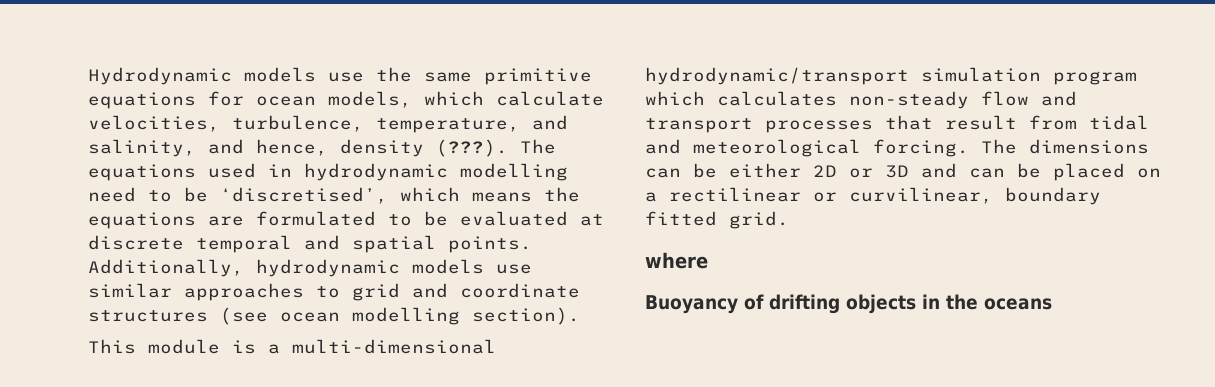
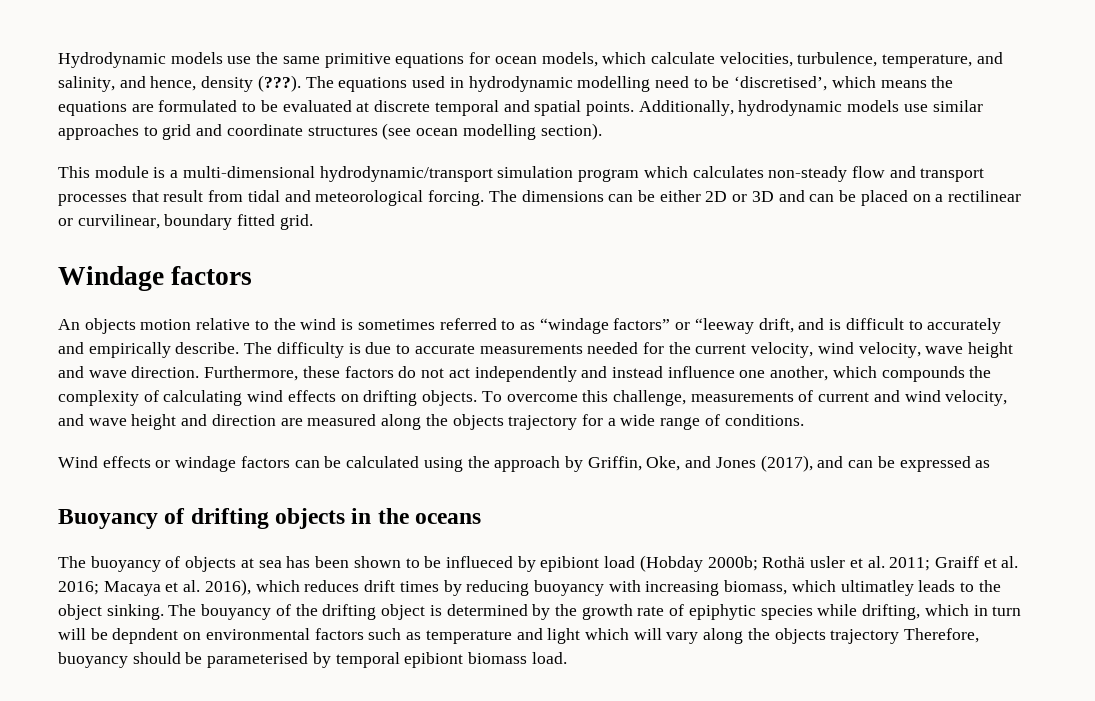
- where
+ Windage factors
+ An objects motion relative to the wind is sometimes referred to as “windage factors” or “leeway drift, and is difficult to accurately and empirically describe. The difficulty is due to accurate measurements needed for the current velocity, wind velocity, wave height and wave direction. Furthermore, these factors do not act independently and instead influence one another, which compounds the complexity of calculating wind effects on drifting objects. To overcome this challenge, measurements of current and wind velocity, and wave height and direction are measured along the objects trajectory for a wide range of conditions.
+ Wind effects or windage factors can be calculated using the approach by Griffin, Oke, and Jones (2017), and can be expressed as
+ The buoyancy of objects at sea has been shown to be influeced by epibiont load (Hobday 2000b; Rothä usler et al. 2011; Graiff et al. 2016; Macaya et al. 2016), which reduces drift times by reducing buoyancy with increasing biomass, which ultimatley leads to the object sinking. The bouyancy of the drifting object is determined by the growth rate of epiphytic species while drifting, which in turn will be depndent on environmental factors such as temperature and light which will vary along the objects trajectory Therefore, buoyancy should be parameterised by temporal epibiont biomass load.

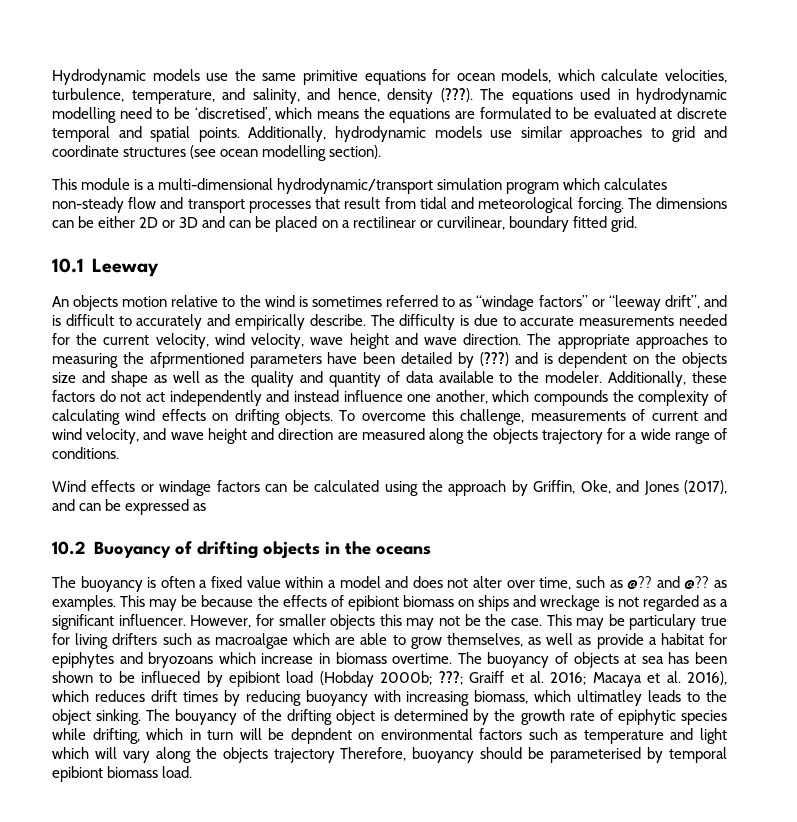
- Windage factors
+ 10.1 Leeway
- An objects motion relative to the wind is sometimes referred to as “windage factors” or “leeway drift, and is difficult to accurately and empirically describe.
+ An objects motion relative to the wind is sometimes referred to as “windage factors” or “leeway drift”, and is difficult to accurately and empirically describe.
- Furthermore, these factors do not act independently and instead influence one another, which compounds the complexity of calculating wind effects on drifting objects.
+ The appropriate approaches to measuring the afprmentioned parameters have been detailed by (???) and is dependent on the objects size and shape as well as the quality and quantity of data available to the modeler. Additionally, these factors do not act independently and instead influence one another, which compounds the complexity of calculating wind effects on drifting objects.
- Buoyancy of drifting objects in the oceans
+ 10.2 Buoyancy of drifting objects in the oceans
- The buoyancy of objects at sea has been shown to be influeced by epibiont load (Hobday 2000b; Rothä usler et al. 2011; Graiff et al. 2016; Macaya et al. 2016), which reduces drift times by reducing buoyancy with increasing biomass, which ultimatley leads to the object sinking.
+ The buoyancy is often a fixed value within a model and does not alter over time, such as @?? and @?? as examples. This may be because the effects of epibiont biomass on ships and wreckage is not regarded as a significant influencer. However, for smaller objects this may not be the case. This may be particulary true for living drifters such as macroalgae which are able to grow themselves, as well as provide a habitat for epiphytes and bryozoans which increase in biomass overtime. The buoyancy of objects at sea has been shown to be influeced by epibiont load (Hobday 2000b; ???; Graiff et al. 2016; Macaya et al. 2016), which reduces drift times by reducing buoyancy with increasing biomass, which ultimatley leads to the object sinking.

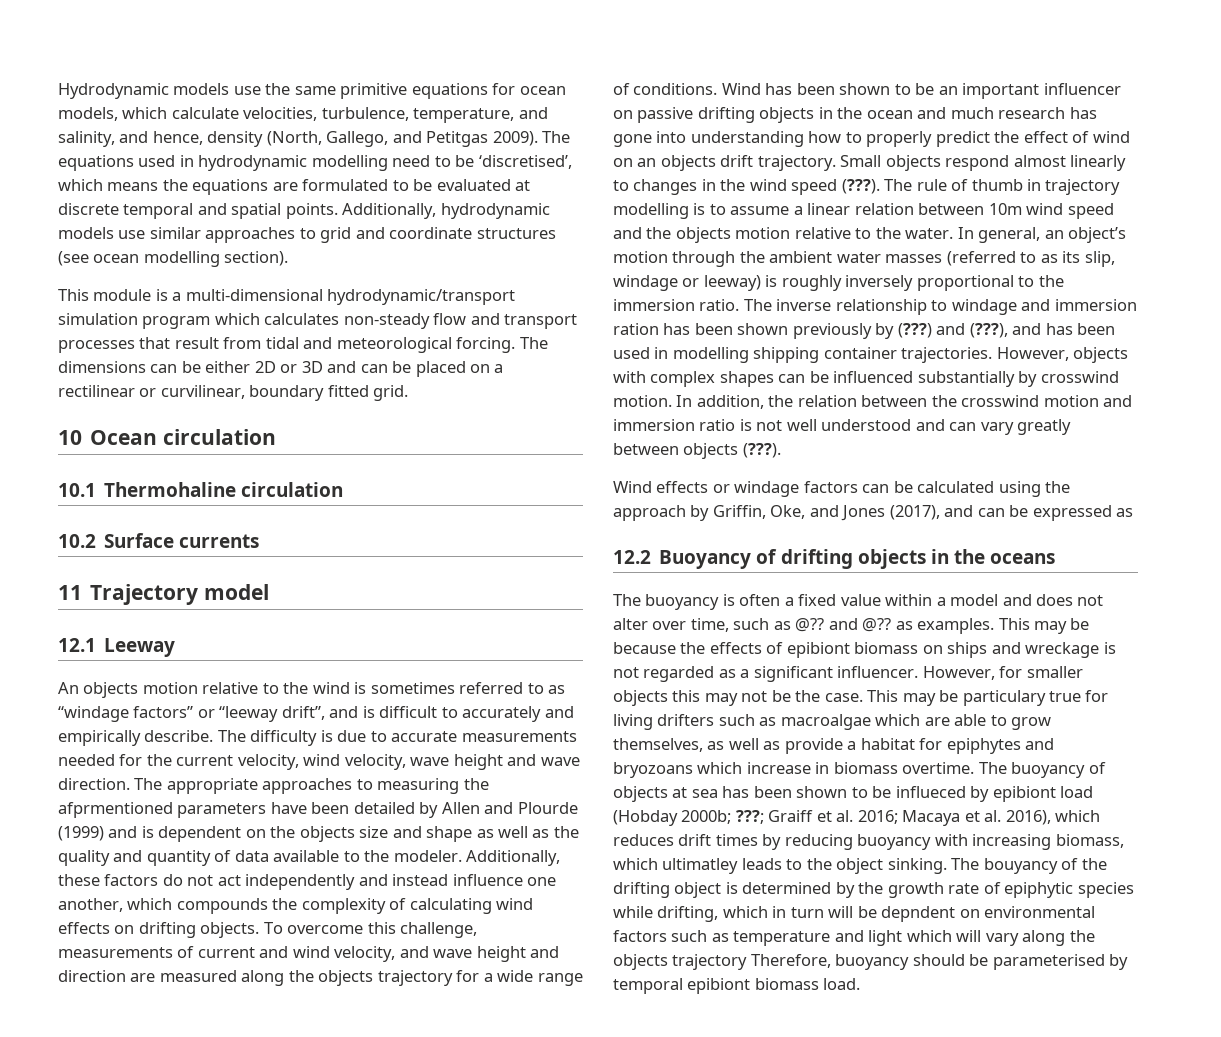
- Hydrodynamic models use the same primitive equations for ocean models, which calculate velocities, turbulence, temperature, and salinity, and hence, density (???).
+ Hydrodynamic models use the same primitive equations for ocean models, which calculate velocities, turbulence, temperature, and salinity, and hence, density (North, Gallego, and Petitgas 2009).
- 10.1 Leeway
+ 10 Ocean circulation
+ 10.1 Thermohaline circulation
+ 10.2 Surface currents
+ 11 Trajectory model
+ 12.1 Leeway
- The appropriate approaches to measuring the afprmentioned parameters have been detailed by (???) and is dependent on the objects size and shape as well as the quality and quantity of data available to the modeler.
+ The appropriate approaches to measuring the afprmentioned parameters have been detailed by Allen and Plourde (1999) and is dependent on the objects size and shape as well as the quality and quantity of data available to the modeler.
+ Wind has been shown to be an important influencer on passive drifting objects in the ocean and much research has gone into understanding how to properly predict the effect of wind on an objects drift trajectory. Small objects respond almost linearly to changes in the wind speed (???). The rule of thumb in trajectory modelling is to assume a linear relation between 10m wind speed and the objects motion relative to the water. In general, an object’s motion through the ambient water masses (referred to as its slip, windage or leeway) is roughly inversely proportional to the immersion ratio. The inverse relationship to windage and immersion ration has been shown previously by (???) and (???), and has been used in modelling shipping container trajectories. However, objects with complex shapes can be influenced substantially by crosswind motion. In addition, the relation between the crosswind motion and immersion ratio is not well understood and can vary greatly between objects (???).
- 10.2 Buoyancy of drifting objects in the oceans
+ 12.2 Buoyancy of drifting objects in the oceans

